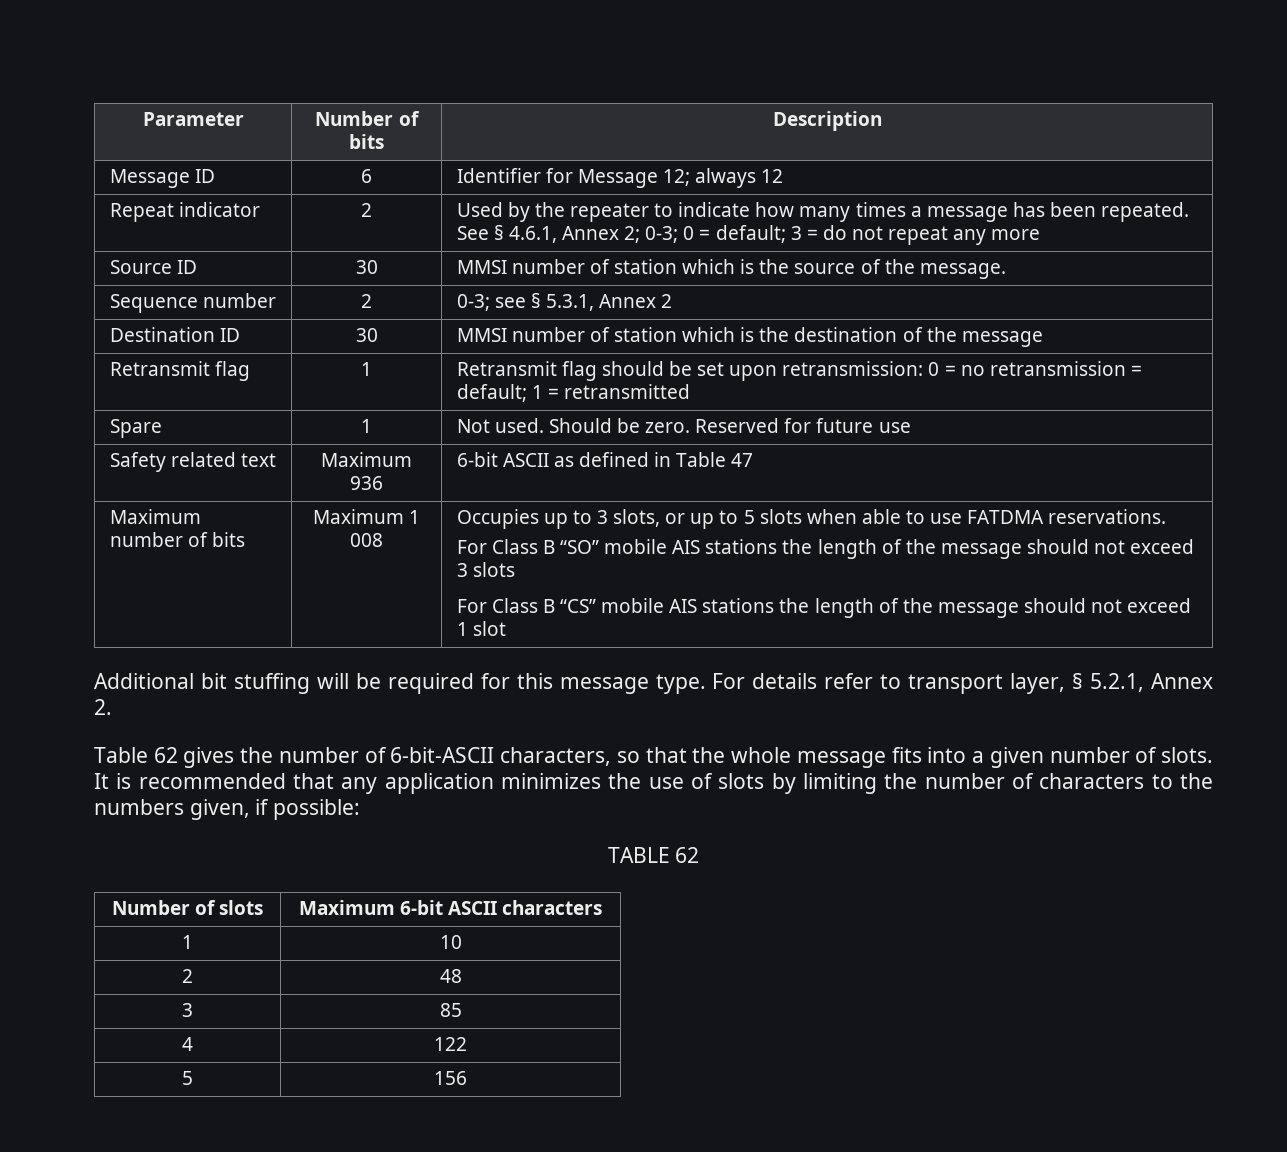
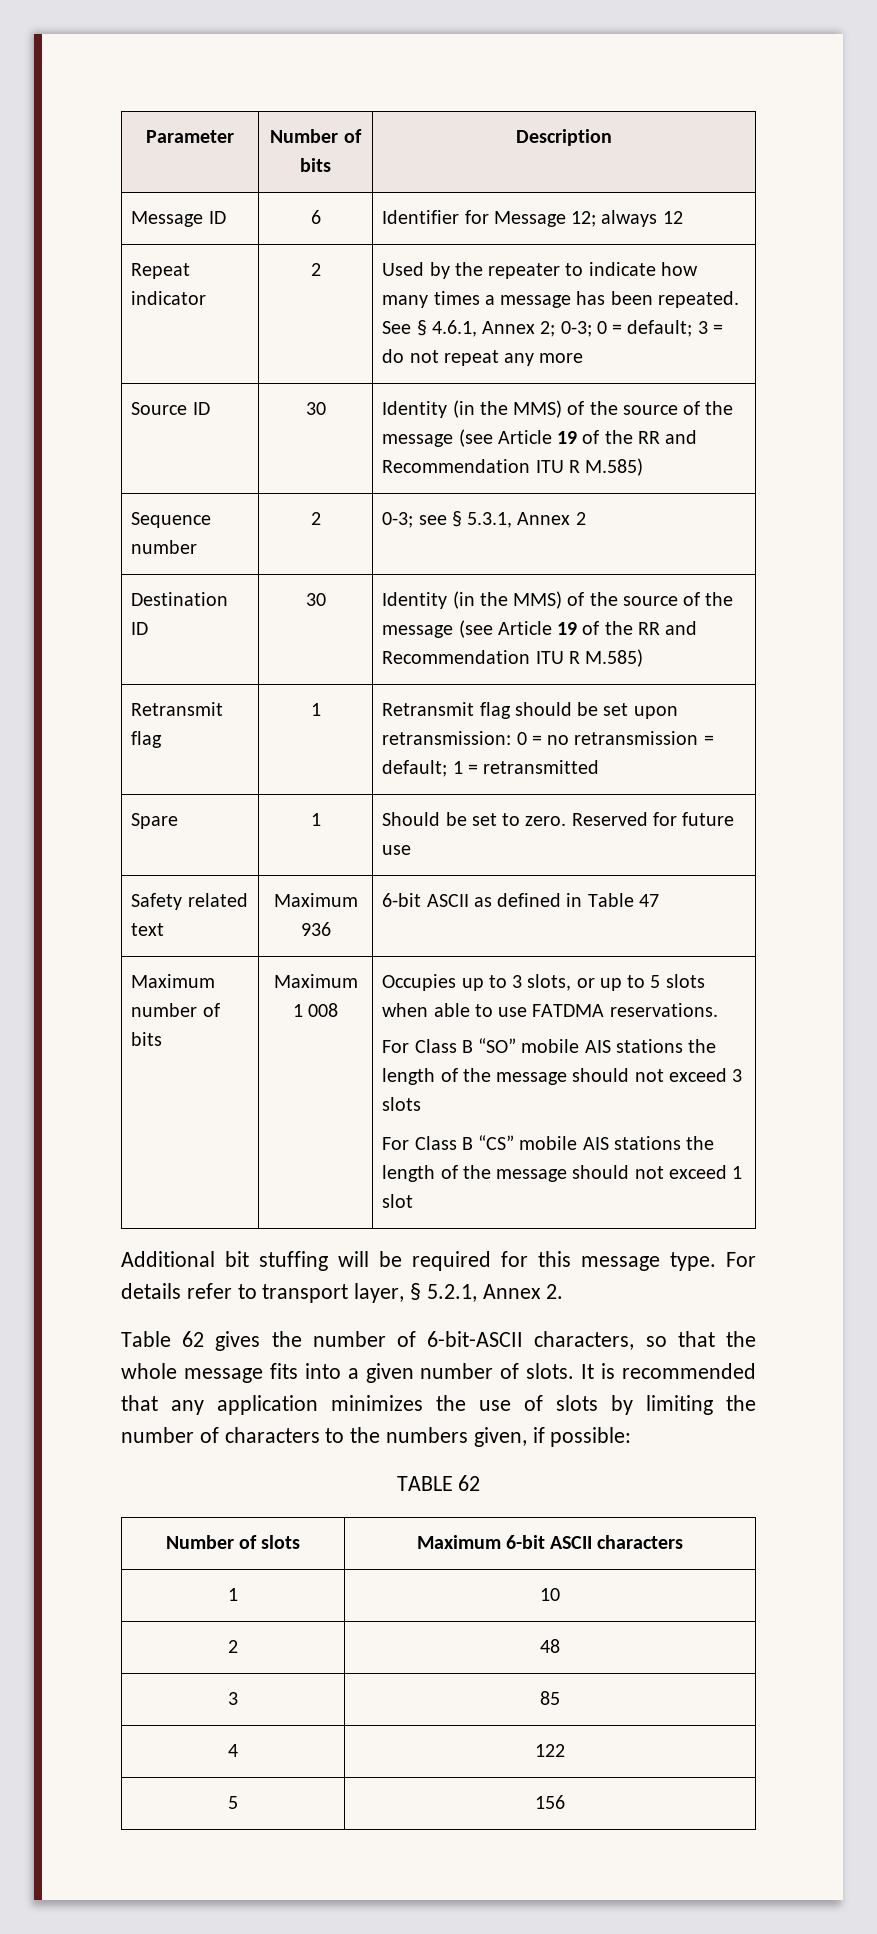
- Source ID | 30 | MMSI number of station which is the source of the message.
+ Source ID | 30 | Identity (in the MMS) of the source of the message (see Article 19 of the RR and Recommendation ITU R M.585)
- Destination ID | 30 | MMSI number of station which is the destination of the message
+ Destination ID | 30 | Identity (in the MMS) of the source of the message (see Article 19 of the RR and Recommendation ITU R M.585)
- Spare | 1 | Not used. Should be zero. Reserved for future use
+ Spare | 1 | Should be set to zero. Reserved for future use

